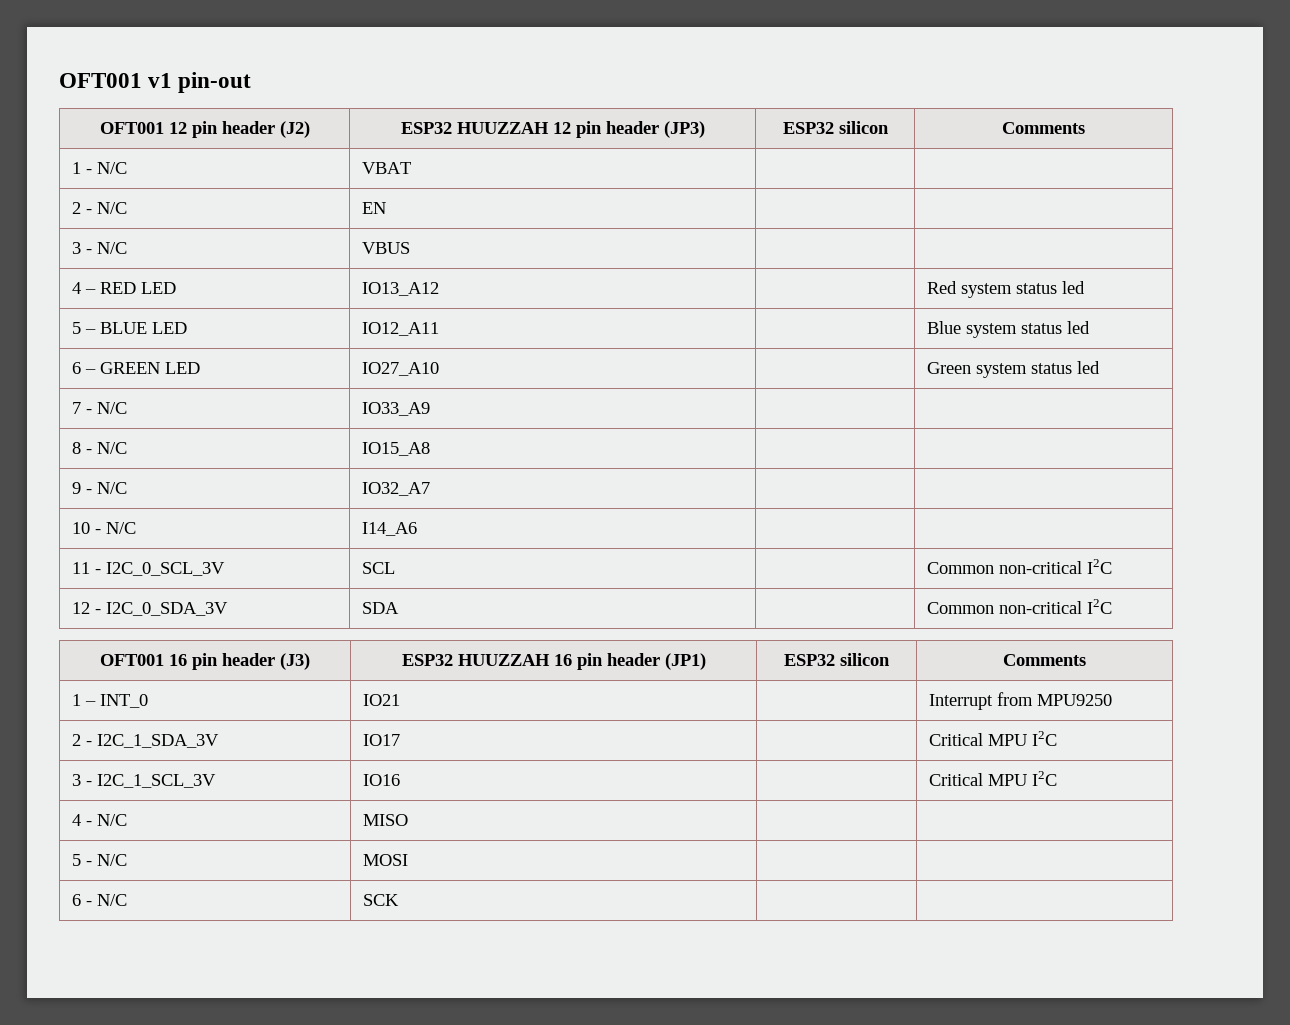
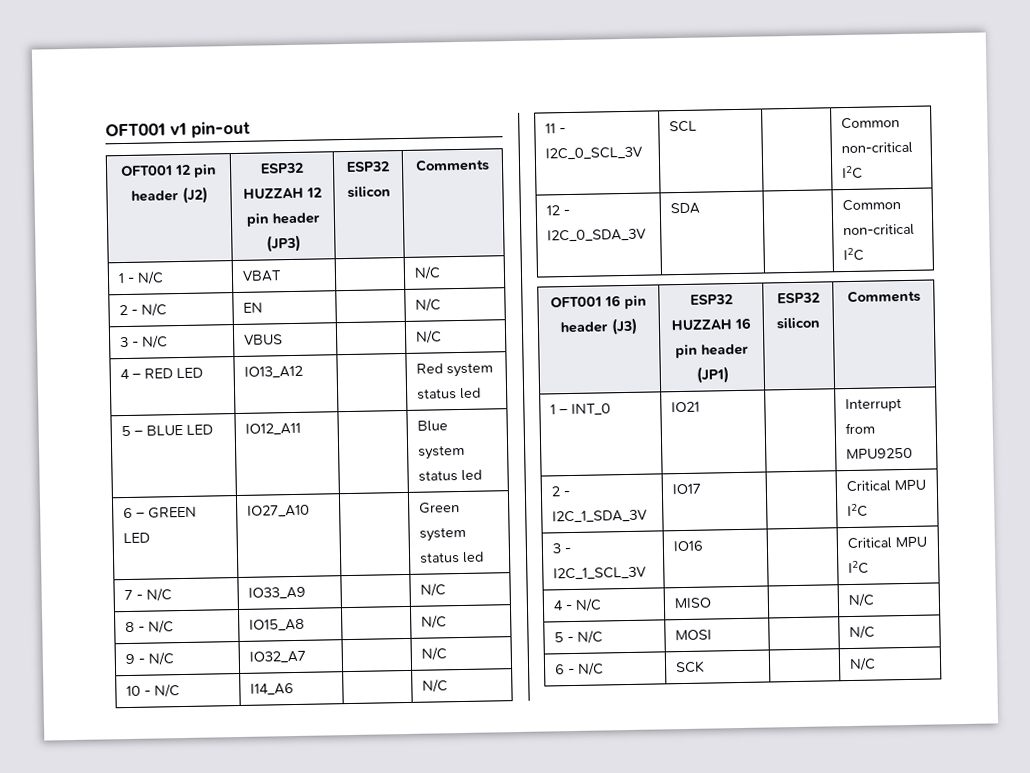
- OFT001 12 pin header (J2) | ESP32 HUUZZAH 12 pin header (JP3) | ESP32 silicon | Comments
+ OFT001 12 pin header (J2) | ESP32 HUZZAH 12 pin header (JP3) | ESP32 silicon | Comments
- 1 - N/C | VBAT | |
+ 1 - N/C | VBAT | | N/C
- 2 - N/C | EN | |
+ 2 - N/C | EN | | N/C
- 3 - N/C | VBUS | |
+ 3 - N/C | VBUS | | N/C
- 7 - N/C | IO33_A9 | |
+ 7 - N/C | IO33_A9 | | N/C
- 8 - N/C | IO15_A8 | |
+ 8 - N/C | IO15_A8 | | N/C
- 9 - N/C | IO32_A7 | |
+ 9 - N/C | IO32_A7 | | N/C
- 10 - N/C | I14_A6 | |
+ 10 - N/C | I14_A6 | | N/C
- OFT001 16 pin header (J3) | ESP32 HUUZZAH 16 pin header (JP1) | ESP32 silicon | Comments
+ OFT001 16 pin header (J3) | ESP32 HUZZAH 16 pin header (JP1) | ESP32 silicon | Comments
- 4 - N/C | MISO | |
+ 4 - N/C | MISO | | N/C
- 5 - N/C | MOSI | |
+ 5 - N/C | MOSI | | N/C
- 6 - N/C | SCK | |
+ 6 - N/C | SCK | | N/C

